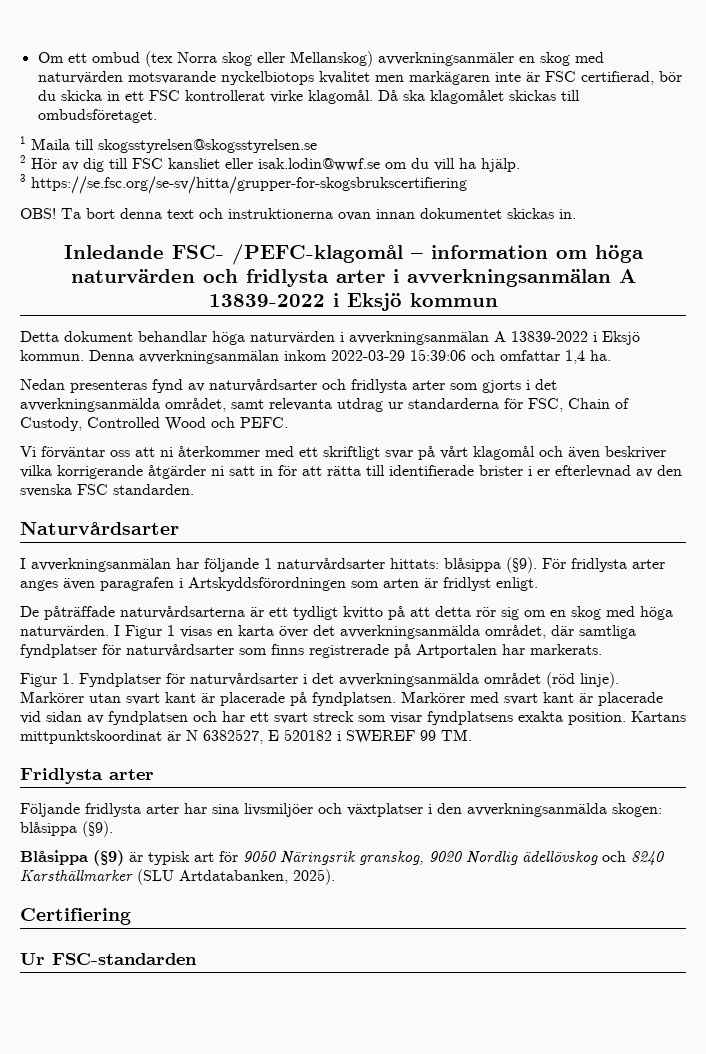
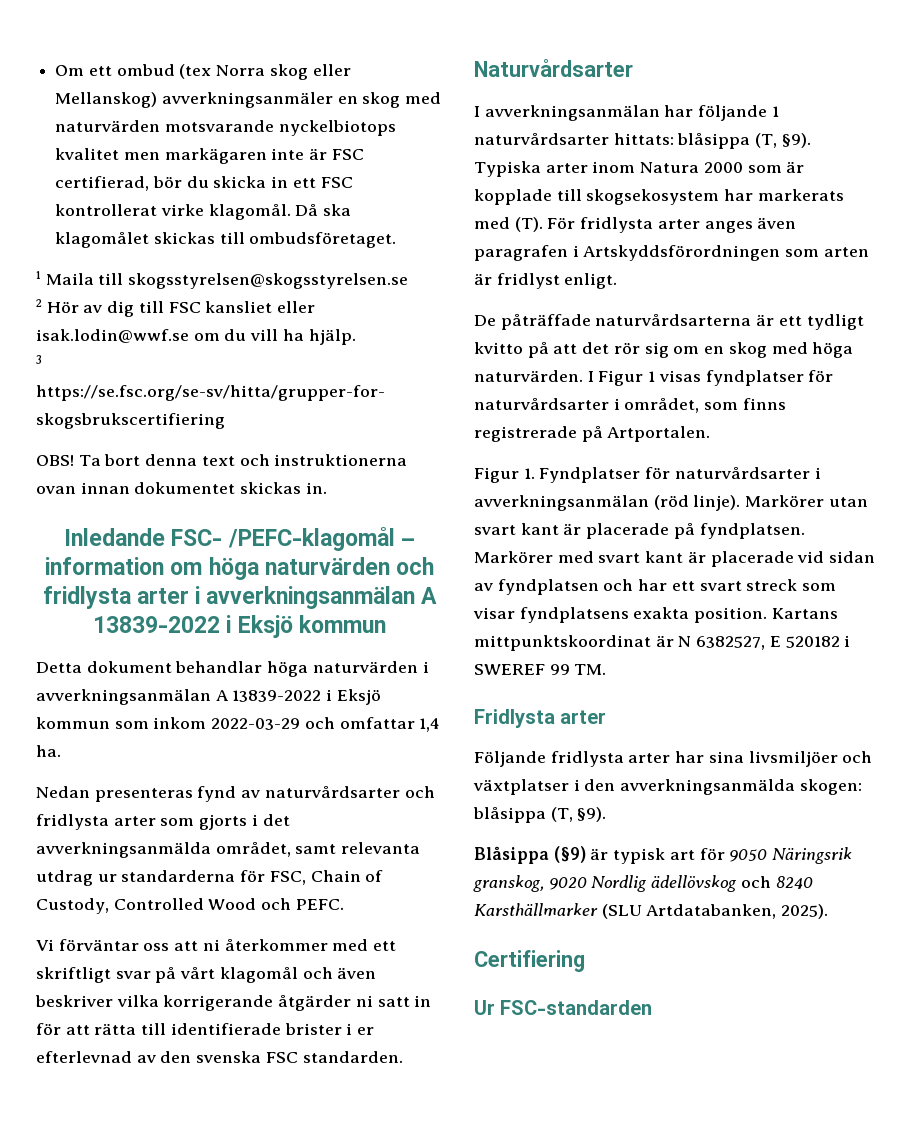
- Detta dokument behandlar höga naturvärden i avverkningsanmälan A 13839-2022 i Eksjö kommun. Denna avverkningsanmälan inkom 2022-03-29 15:39:06 och omfattar 1,4 ha.
+ Detta dokument behandlar höga naturvärden i avverkningsanmälan A 13839-2022 i Eksjö kommun som inkom 2022-03-29 och omfattar 1,4 ha.
- I avverkningsanmälan har följande 1 naturvårdsarter hittats: blåsippa (§9). För fridlysta arter anges även paragrafen i Artskyddsförordningen som arten är fridlyst enligt.
+ I avverkningsanmälan har följande 1 naturvårdsarter hittats: blåsippa (T, §9). Typiska arter inom Natura 2000 som är kopplade till skogsekosystem har markerats med (T). För fridlysta arter anges även paragrafen i Artskyddsförordningen som arten är fridlyst enligt.
- De påträffade naturvårdsarterna är ett tydligt kvitto på att detta rör sig om en skog med höga naturvärden.
+ De påträffade naturvårdsarterna är ett tydligt kvitto på att det rör sig om en skog med höga naturvärden.
- I Figur 1 visas en karta över det avverkningsanmälda området, där samtliga fyndplatser för naturvårdsarter som finns registrerade på Artportalen har markerats.
+ I Figur 1 visas fyndplatser för naturvårdsarter i området, som finns registrerade på Artportalen.
- Figur 1. Fyndplatser för naturvårdsarter i det avverkningsanmälda området (röd linje).
+ Figur 1. Fyndplatser för naturvårdsarter i avverkningsanmälan (röd linje).
- Följande fridlysta arter har sina livsmiljöer och växtplatser i den avverkningsanmälda skogen: blåsippa (§9).
+ Följande fridlysta arter har sina livsmiljöer och växtplatser i den avverkningsanmälda skogen: blåsippa (T, §9).

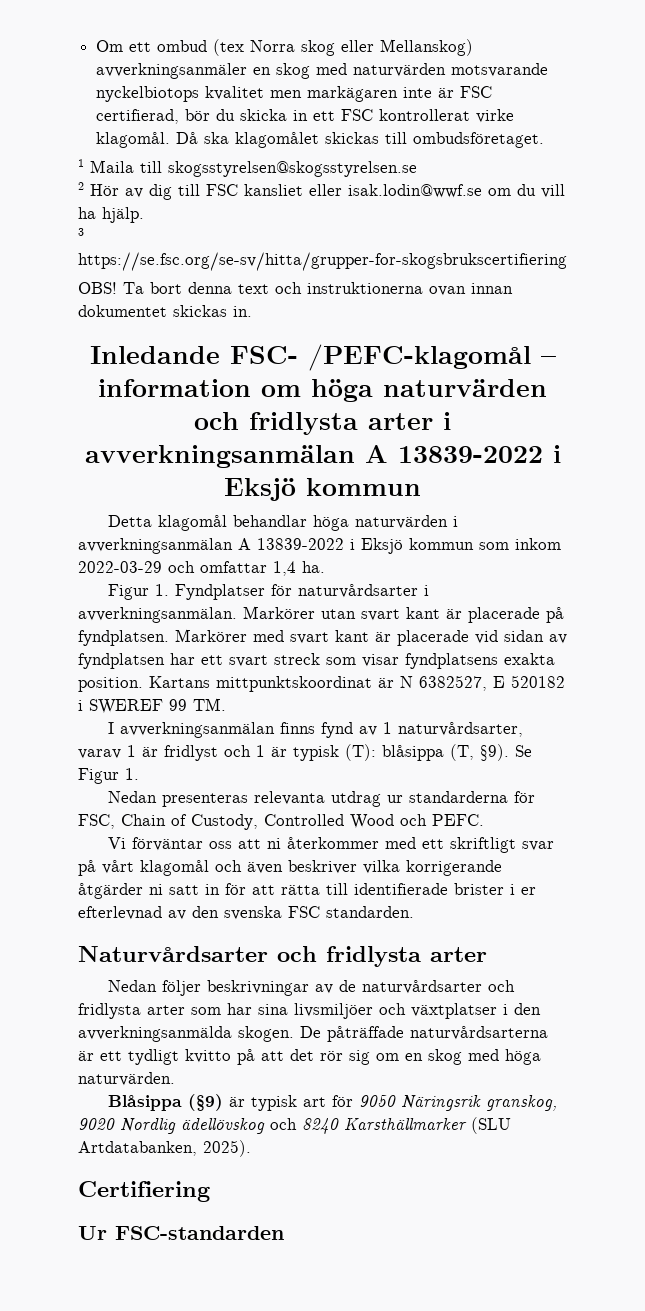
- Detta dokument behandlar höga naturvärden i avverkningsanmälan A 13839-2022 i Eksjö kommun som inkom 2022-03-29 och omfattar 1,4 ha.
+ Detta klagomål behandlar höga naturvärden i avverkningsanmälan A 13839-2022 i Eksjö kommun som inkom 2022-03-29 och omfattar 1,4 ha.
- Nedan presenteras fynd av naturvårdsarter och fridlysta arter som gjorts i det avverkningsanmälda området, samt relevanta utdrag ur standarderna för FSC, Chain of Custody, Controlled Wood och PEFC.
+ Figur 1. Fyndplatser för naturvårdsarter i avverkningsanmälan. Markörer utan svart kant är placerade på fyndplatsen. Markörer med svart kant är placerade vid sidan av fyndplatsen har ett svart streck som visar fyndplatsens exakta position. Kartans mittpunktskoordinat är N 6382527, E 520182 i SWEREF 99 TM.
+ I avverkningsanmälan finns fynd av 1 naturvårdsarter, varav 1 är fridlyst och 1 är typisk (T): blåsippa (T, §9). Se Figur 1.
+ Nedan presenteras relevanta utdrag ur standarderna för FSC, Chain of Custody, Controlled Wood och PEFC.
- Naturvårdsarter
- I avverkningsanmälan har följande 1 naturvårdsarter hittats: blåsippa (T, §9). Typiska arter inom Natura 2000 som är kopplade till skogsekosystem har markerats med (T). För fridlysta arter anges även paragrafen i Artskyddsförordningen som arten är fridlyst enligt.
- De påträffade naturvårdsarterna är ett tydligt kvitto på att det rör sig om en skog med höga naturvärden. I Figur 1 visas fyndplatser för naturvårdsarter i området, som finns registrerade på Artportalen.
- Figur 1. Fyndplatser för naturvårdsarter i avverkningsanmälan (röd linje). Markörer utan svart kant är placerade på fyndplatsen. Markörer med svart kant är placerade vid sidan av fyndplatsen och har ett svart streck som visar fyndplatsens exakta position. Kartans mittpunktskoordinat är N 6382527, E 520182 i SWEREF 99 TM.
- Fridlysta arter
- Följande fridlysta arter har sina livsmiljöer och växtplatser i den avverkningsanmälda skogen: blåsippa (T, §9).
+ Naturvårdsarter och fridlysta arter
+ Nedan följer beskrivningar av de naturvårdsarter och fridlysta arter som har sina livsmiljöer och växtplatser i den avverkningsanmälda skogen. De påträffade naturvårdsarterna är ett tydligt kvitto på att det rör sig om en skog med höga naturvärden.

